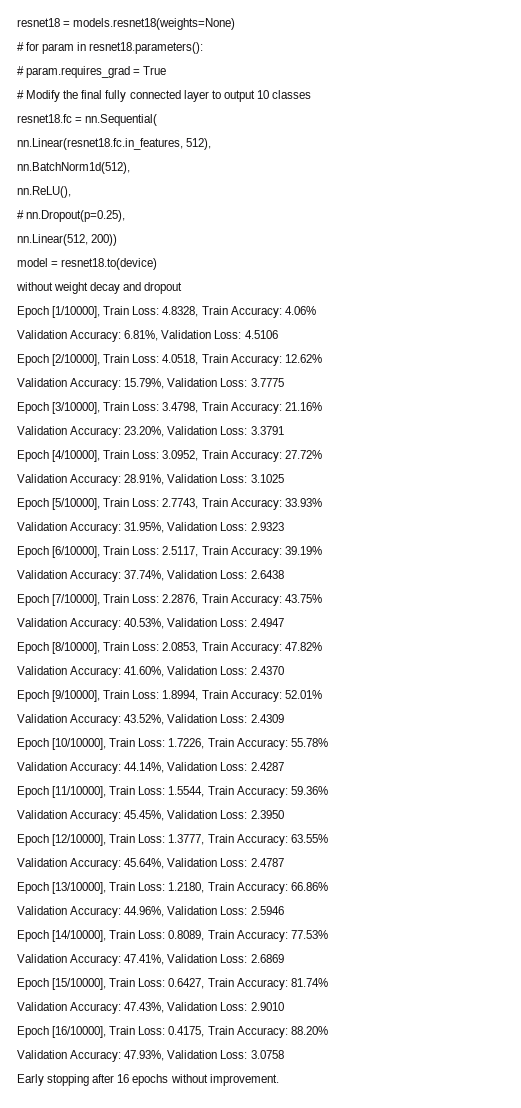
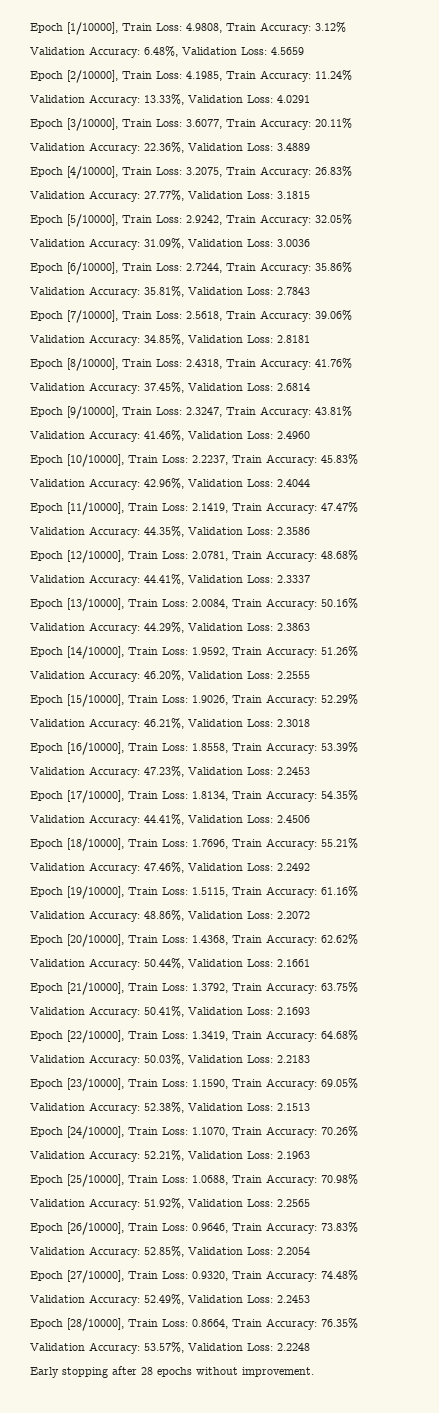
- resnet18 = models.resnet18(weights=None)
- # for param in resnet18.parameters():
- # param.requires_grad = True
- # Modify the final fully connected layer to output 10 classes
- resnet18.fc = nn.Sequential(
- nn.Linear(resnet18.fc.in_features, 512),
- nn.BatchNorm1d(512),
- nn.ReLU(),
- # nn.Dropout(p=0.25),
- nn.Linear(512, 200))
- model = resnet18.to(device)
- without weight decay and dropout
- Epoch [1/10000], Train Loss: 4.8328, Train Accuracy: 4.06%
- Validation Accuracy: 6.81%, Validation Loss: 4.5106
+ Epoch [1/10000], Train Loss: 4.9808, Train Accuracy: 3.12%
+ Validation Accuracy: 6.48%, Validation Loss: 4.5659
- Epoch [2/10000], Train Loss: 4.0518, Train Accuracy: 12.62%
- Validation Accuracy: 15.79%, Validation Loss: 3.7775
+ Epoch [2/10000], Train Loss: 4.1985, Train Accuracy: 11.24%
+ Validation Accuracy: 13.33%, Validation Loss: 4.0291
- Epoch [3/10000], Train Loss: 3.4798, Train Accuracy: 21.16%
- Validation Accuracy: 23.20%, Validation Loss: 3.3791
+ Epoch [3/10000], Train Loss: 3.6077, Train Accuracy: 20.11%
+ Validation Accuracy: 22.36%, Validation Loss: 3.4889
- Epoch [4/10000], Train Loss: 3.0952, Train Accuracy: 27.72%
- Validation Accuracy: 28.91%, Validation Loss: 3.1025
+ Epoch [4/10000], Train Loss: 3.2075, Train Accuracy: 26.83%
+ Validation Accuracy: 27.77%, Validation Loss: 3.1815
- Epoch [5/10000], Train Loss: 2.7743, Train Accuracy: 33.93%
- Validation Accuracy: 31.95%, Validation Loss: 2.9323
+ Epoch [5/10000], Train Loss: 2.9242, Train Accuracy: 32.05%
+ Validation Accuracy: 31.09%, Validation Loss: 3.0036
- Epoch [6/10000], Train Loss: 2.5117, Train Accuracy: 39.19%
- Validation Accuracy: 37.74%, Validation Loss: 2.6438
+ Epoch [6/10000], Train Loss: 2.7244, Train Accuracy: 35.86%
+ Validation Accuracy: 35.81%, Validation Loss: 2.7843
- Epoch [7/10000], Train Loss: 2.2876, Train Accuracy: 43.75%
- Validation Accuracy: 40.53%, Validation Loss: 2.4947
+ Epoch [7/10000], Train Loss: 2.5618, Train Accuracy: 39.06%
+ Validation Accuracy: 34.85%, Validation Loss: 2.8181
- Epoch [8/10000], Train Loss: 2.0853, Train Accuracy: 47.82%
- Validation Accuracy: 41.60%, Validation Loss: 2.4370
+ Epoch [8/10000], Train Loss: 2.4318, Train Accuracy: 41.76%
+ Validation Accuracy: 37.45%, Validation Loss: 2.6814
- Epoch [9/10000], Train Loss: 1.8994, Train Accuracy: 52.01%
- Validation Accuracy: 43.52%, Validation Loss: 2.4309
+ Epoch [9/10000], Train Loss: 2.3247, Train Accuracy: 43.81%
+ Validation Accuracy: 41.46%, Validation Loss: 2.4960
- Epoch [10/10000], Train Loss: 1.7226, Train Accuracy: 55.78%
- Validation Accuracy: 44.14%, Validation Loss: 2.4287
+ Epoch [10/10000], Train Loss: 2.2237, Train Accuracy: 45.83%
+ Validation Accuracy: 42.96%, Validation Loss: 2.4044
- Epoch [11/10000], Train Loss: 1.5544, Train Accuracy: 59.36%
- Validation Accuracy: 45.45%, Validation Loss: 2.3950
+ Epoch [11/10000], Train Loss: 2.1419, Train Accuracy: 47.47%
+ Validation Accuracy: 44.35%, Validation Loss: 2.3586
- Epoch [12/10000], Train Loss: 1.3777, Train Accuracy: 63.55%
- Validation Accuracy: 45.64%, Validation Loss: 2.4787
+ Epoch [12/10000], Train Loss: 2.0781, Train Accuracy: 48.68%
+ Validation Accuracy: 44.41%, Validation Loss: 2.3337
- Epoch [13/10000], Train Loss: 1.2180, Train Accuracy: 66.86%
- Validation Accuracy: 44.96%, Validation Loss: 2.5946
+ Epoch [13/10000], Train Loss: 2.0084, Train Accuracy: 50.16%
+ Validation Accuracy: 44.29%, Validation Loss: 2.3863
- Epoch [14/10000], Train Loss: 0.8089, Train Accuracy: 77.53%
- Validation Accuracy: 47.41%, Validation Loss: 2.6869
+ Epoch [14/10000], Train Loss: 1.9592, Train Accuracy: 51.26%
+ Validation Accuracy: 46.20%, Validation Loss: 2.2555
- Epoch [15/10000], Train Loss: 0.6427, Train Accuracy: 81.74%
- Validation Accuracy: 47.43%, Validation Loss: 2.9010
+ Epoch [15/10000], Train Loss: 1.9026, Train Accuracy: 52.29%
+ Validation Accuracy: 46.21%, Validation Loss: 2.3018
- Epoch [16/10000], Train Loss: 0.4175, Train Accuracy: 88.20%
- Validation Accuracy: 47.93%, Validation Loss: 3.0758
+ Epoch [16/10000], Train Loss: 1.8558, Train Accuracy: 53.39%
+ Validation Accuracy: 47.23%, Validation Loss: 2.2453
+ Epoch [17/10000], Train Loss: 1.8134, Train Accuracy: 54.35%
+ Validation Accuracy: 44.41%, Validation Loss: 2.4506
+ Epoch [18/10000], Train Loss: 1.7696, Train Accuracy: 55.21%
+ Validation Accuracy: 47.46%, Validation Loss: 2.2492
+ Epoch [19/10000], Train Loss: 1.5115, Train Accuracy: 61.16%
+ Validation Accuracy: 48.86%, Validation Loss: 2.2072
+ Epoch [20/10000], Train Loss: 1.4368, Train Accuracy: 62.62%
+ Validation Accuracy: 50.44%, Validation Loss: 2.1661
+ Epoch [21/10000], Train Loss: 1.3792, Train Accuracy: 63.75%
+ Validation Accuracy: 50.41%, Validation Loss: 2.1693
+ Epoch [22/10000], Train Loss: 1.3419, Train Accuracy: 64.68%
+ Validation Accuracy: 50.03%, Validation Loss: 2.2183
+ Epoch [23/10000], Train Loss: 1.1590, Train Accuracy: 69.05%
+ Validation Accuracy: 52.38%, Validation Loss: 2.1513
+ Epoch [24/10000], Train Loss: 1.1070, Train Accuracy: 70.26%
+ Validation Accuracy: 52.21%, Validation Loss: 2.1963
+ Epoch [25/10000], Train Loss: 1.0688, Train Accuracy: 70.98%
+ Validation Accuracy: 51.92%, Validation Loss: 2.2565
+ Epoch [26/10000], Train Loss: 0.9646, Train Accuracy: 73.83%
+ Validation Accuracy: 52.85%, Validation Loss: 2.2054
+ Epoch [27/10000], Train Loss: 0.9320, Train Accuracy: 74.48%
+ Validation Accuracy: 52.49%, Validation Loss: 2.2453
+ Epoch [28/10000], Train Loss: 0.8664, Train Accuracy: 76.35%
+ Validation Accuracy: 53.57%, Validation Loss: 2.2248
- Early stopping after 16 epochs without improvement.
+ Early stopping after 28 epochs without improvement.

